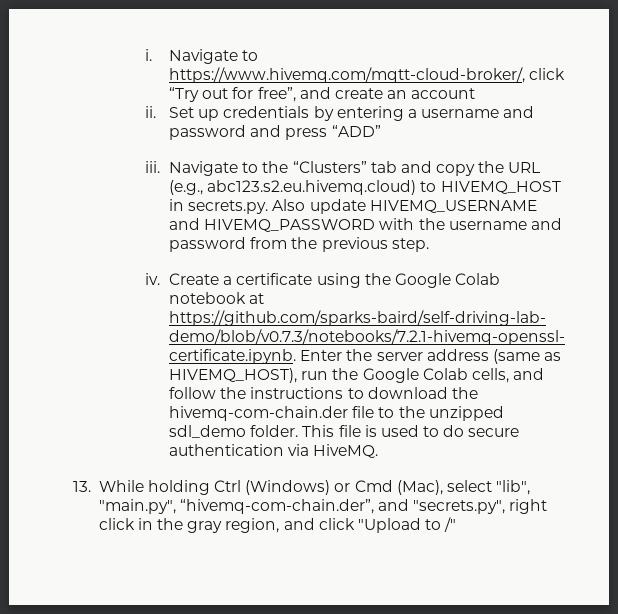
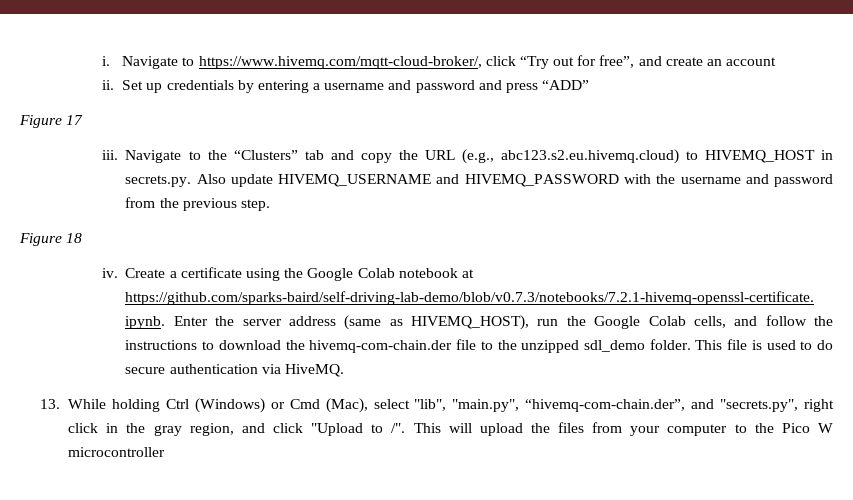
+ Figure 17
+ Figure 18
- 13. While holding Ctrl (Windows) or Cmd (Mac), select "lib", "main.py", “hivemq-com-chain.der”, and "secrets.py", right click in the gray region, and click "Upload to /"
+ 13. While holding Ctrl (Windows) or Cmd (Mac), select "lib", "main.py", “hivemq-com-chain.der”, and "secrets.py", right click in the gray region, and click "Upload to /". This will upload the files from your computer to the Pico W microcontroller

